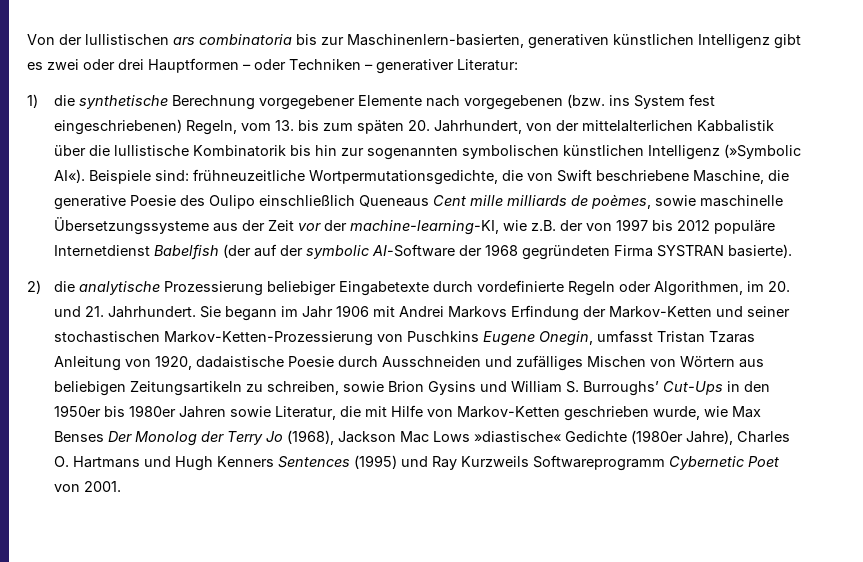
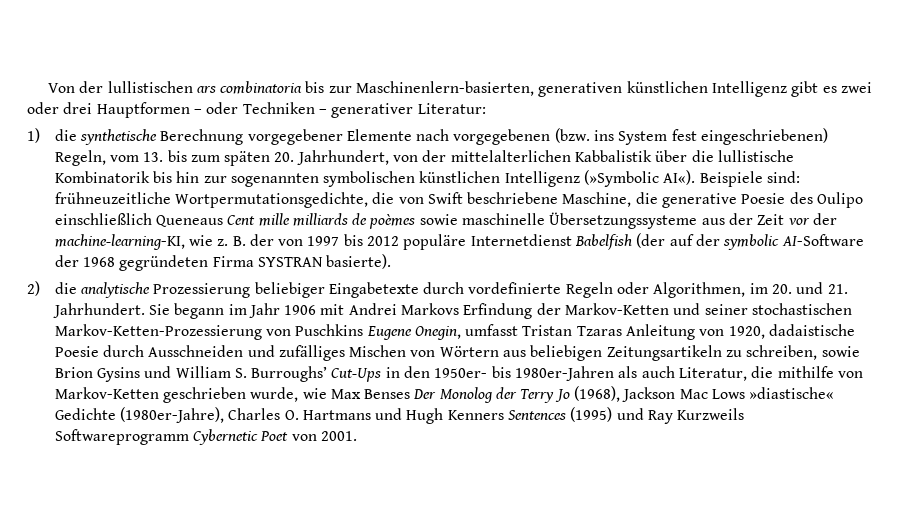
- Beispiele sind: frühneuzeitliche Wortpermutationsgedichte, die von Swift beschriebene Maschine, die generative Poesie des Oulipo einschließlich Queneaus Cent mille milliards de poèmes, sowie maschinelle Übersetzungssysteme aus der Zeit vor der machine-learning-KI, wie z.B. der von 1997 bis 2012 populäre Internetdienst Babelfish (der auf der symbolic AI-Software der 1968 gegründeten Firma SYSTRAN basierte).
+ Beispiele sind: frühneuzeitliche Wortpermutationsgedichte, die von Swift beschriebene Maschine, die generative Poesie des Oulipo einschließlich Queneaus Cent mille milliards de poèmes sowie maschinelle Übersetzungssysteme aus der Zeit vor der machine-learning-KI, wie z. B. der von 1997 bis 2012 populäre Internetdienst Babelfish (der auf der symbolic AI-Software der 1968 gegründeten Firma SYSTRAN basierte).
- Sie begann im Jahr 1906 mit Andrei Markovs Erfindung der Markov-Ketten und seiner stochastischen Markov-Ketten-Prozessierung von Puschkins Eugene Onegin, umfasst Tristan Tzaras Anleitung von 1920, dadaistische Poesie durch Ausschneiden und zufälliges Mischen von Wörtern aus beliebigen Zeitungsartikeln zu schreiben, sowie Brion Gysins und William S. Burroughs’ Cut-Ups in den 1950er bis 1980er Jahren sowie Literatur, die mit Hilfe von Markov-Ketten geschrieben wurde, wie Max Benses Der Monolog der Terry Jo (1968), Jackson Mac Lows »diastische« Gedichte (1980er Jahre), Charles O. Hartmans und Hugh Kenners Sentences (1995) und Ray Kurzweils Softwareprogramm Cybernetic Poet von 2001.
+ Sie begann im Jahr 1906 mit Andrei Markovs Erfindung der Markov-Ketten und seiner stochastischen Markov-Ketten-Prozessierung von Puschkins Eugene Onegin, umfasst Tristan Tzaras Anleitung von 1920, dadaistische Poesie durch Ausschneiden und zufälliges Mischen von Wörtern aus beliebigen Zeitungsartikeln zu schreiben, sowie Brion Gysins und William S. Burroughs’ Cut-Ups in den 1950er- bis 1980er-Jahren als auch Literatur, die mithilfe von Markov-Ketten geschrieben wurde, wie Max Benses Der Monolog der Terry Jo (1968), Jackson Mac Lows »diastische« Gedichte (1980er-Jahre), Charles O. Hartmans und Hugh Kenners Sentences (1995) und Ray Kurzweils Softwareprogramm Cybernetic Poet von 2001.

